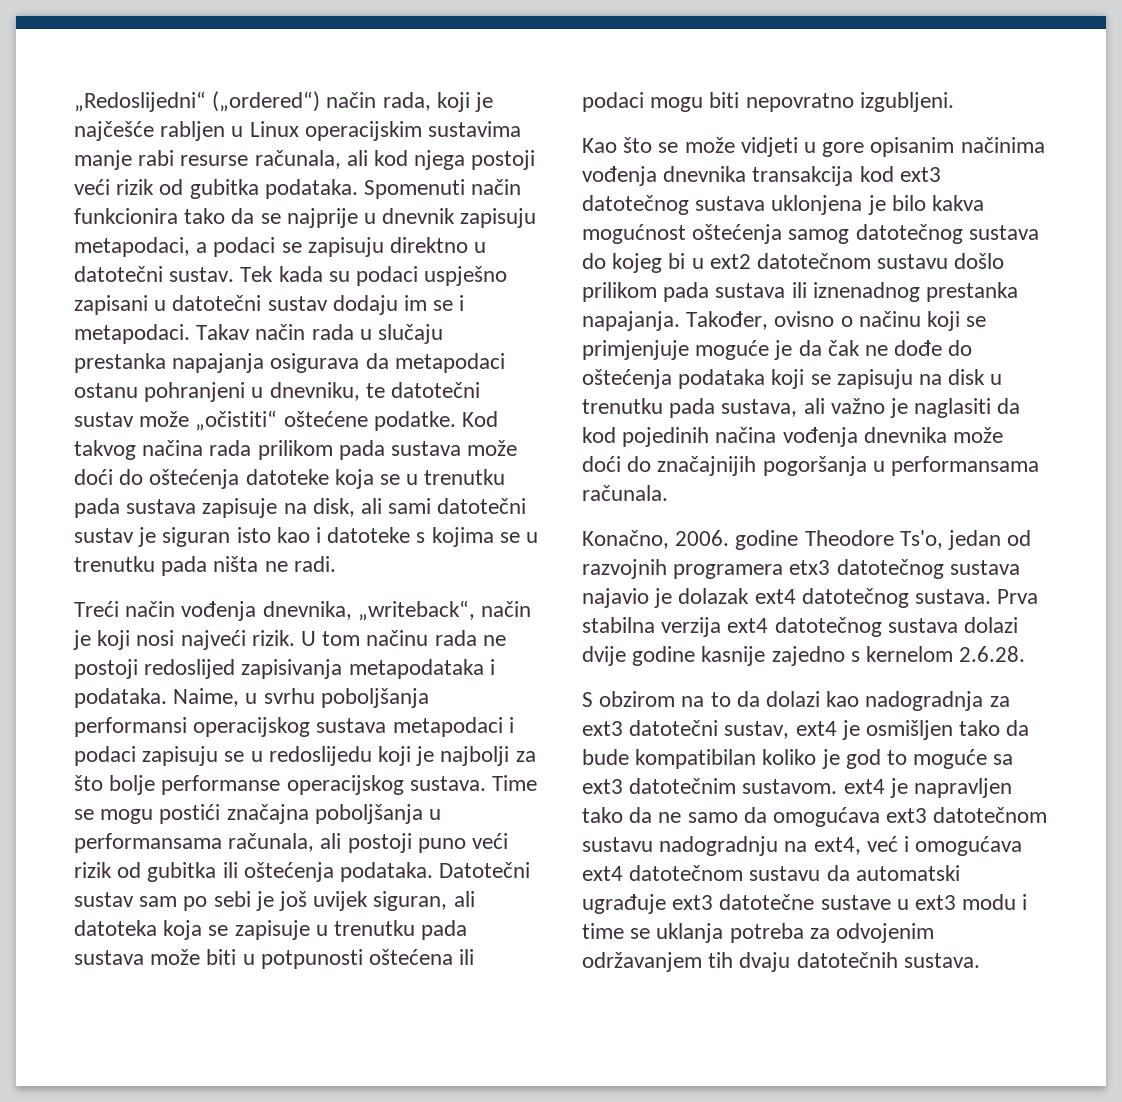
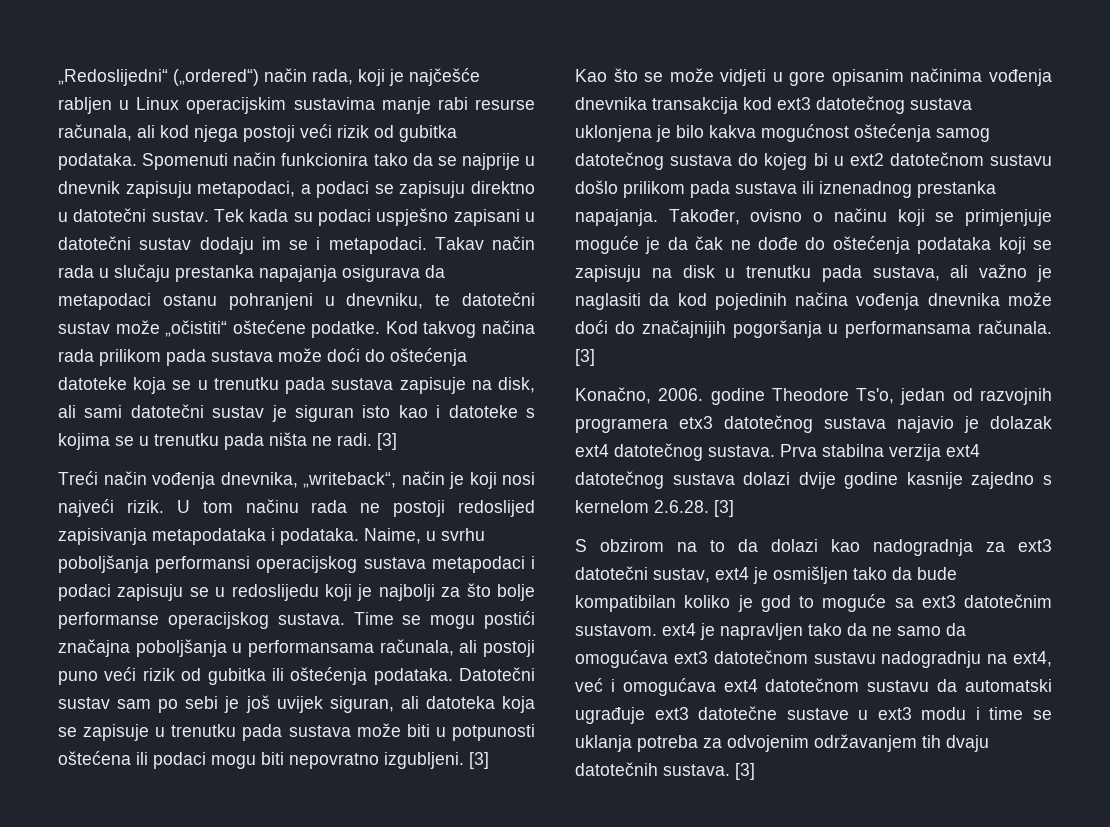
- Kod takvog načina rada prilikom pada sustava može doći do oštećenja datoteke koja se u trenutku pada sustava zapisuje na disk, ali sami datotečni sustav je siguran isto kao i datoteke s kojima se u trenutku pada ništa ne radi.
+ Kod takvog načina rada prilikom pada sustava može doći do oštećenja datoteke koja se u trenutku pada sustava zapisuje na disk, ali sami datotečni sustav je siguran isto kao i datoteke s kojima se u trenutku pada ništa ne radi. [3]
- Datotečni sustav sam po sebi je još uvijek siguran, ali datoteka koja se zapisuje u trenutku pada sustava može biti u potpunosti oštećena ili podaci mogu biti nepovratno izgubljeni.
+ Datotečni sustav sam po sebi je još uvijek siguran, ali datoteka koja se zapisuje u trenutku pada sustava može biti u potpunosti oštećena ili podaci mogu biti nepovratno izgubljeni. [3]
- Također, ovisno o načinu koji se primjenjuje moguće je da čak ne dođe do oštećenja podataka koji se zapisuju na disk u trenutku pada sustava, ali važno je naglasiti da kod pojedinih načina vođenja dnevnika može doći do značajnijih pogoršanja u performansama računala.
+ Također, ovisno o načinu koji se primjenjuje moguće je da čak ne dođe do oštećenja podataka koji se zapisuju na disk u trenutku pada sustava, ali važno je naglasiti da kod pojedinih načina vođenja dnevnika može doći do značajnijih pogoršanja u performansama računala. [3]
- Prva stabilna verzija ext4 datotečnog sustava dolazi dvije godine kasnije zajedno s kernelom 2.6.28.
+ Prva stabilna verzija ext4 datotečnog sustava dolazi dvije godine kasnije zajedno s kernelom 2.6.28. [3]
- S obzirom na to da dolazi kao nadogradnja za ext3 datotečni sustav, ext4 je osmišljen tako da bude kompatibilan koliko je god to moguće sa ext3 datotečnim sustavom. ext4 je napravljen tako da ne samo da omogućava ext3 datotečnom sustavu nadogradnju na ext4, već i omogućava ext4 datotečnom sustavu da automatski ugrađuje ext3 datotečne sustave u ext3 modu i time se uklanja potreba za odvojenim održavanjem tih dvaju datotečnih sustava.
+ S obzirom na to da dolazi kao nadogradnja za ext3 datotečni sustav, ext4 je osmišljen tako da bude kompatibilan koliko je god to moguće sa ext3 datotečnim sustavom. ext4 je napravljen tako da ne samo da omogućava ext3 datotečnom sustavu nadogradnju na ext4, već i omogućava ext4 datotečnom sustavu da automatski ugrađuje ext3 datotečne sustave u ext3 modu i time se uklanja potreba za odvojenim održavanjem tih dvaju datotečnih sustava. [3]

